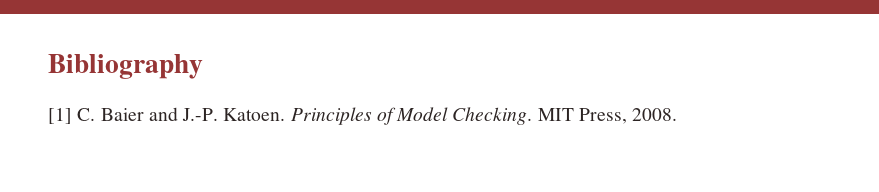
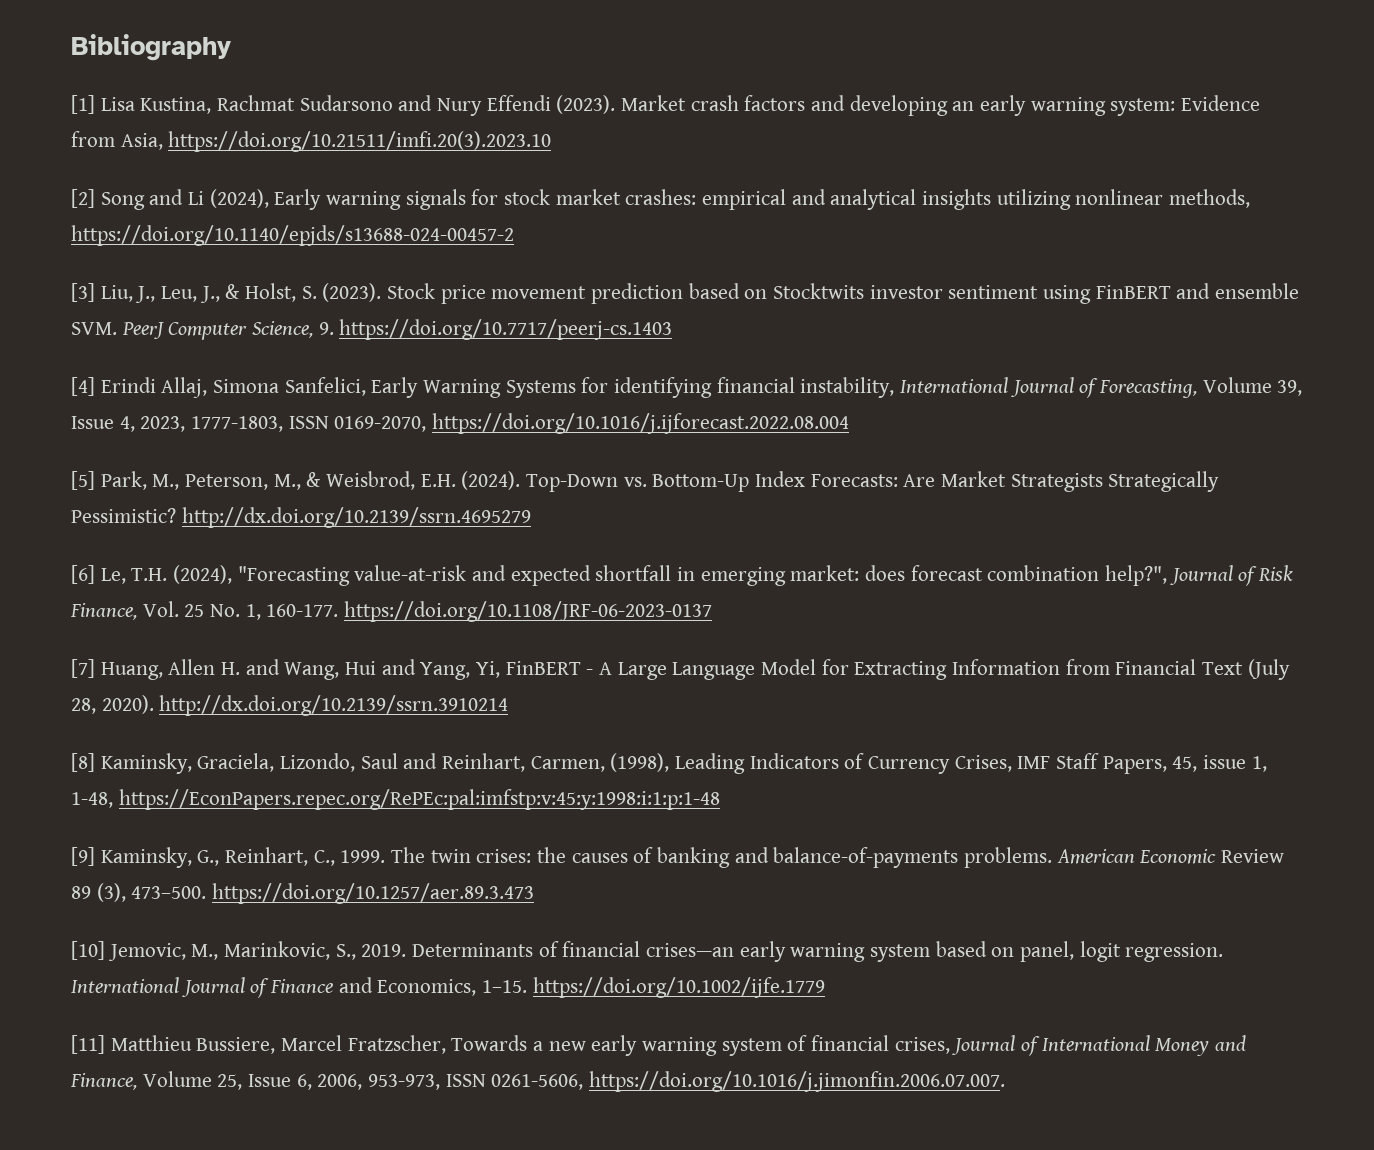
- [1] C. Baier and J.-P. Katoen. Principles of Model Checking. MIT Press, 2008.
+ [1] Lisa Kustina, Rachmat Sudarsono and Nury Effendi (2023). Market crash factors and developing an early warning system: Evidence from Asia, https://doi.org/10.21511/imfi.20(3).2023.10
+ [2] Song and Li (2024), Early warning signals for stock market crashes: empirical and analytical insights utilizing nonlinear methods, https://doi.org/10.1140/epjds/s13688-024-00457-2
+ [3] Liu, J., Leu, J., & Holst, S. (2023). Stock price movement prediction based on Stocktwits investor sentiment using FinBERT and ensemble SVM. PeerJ Computer Science, 9. https://doi.org/10.7717/peerj-cs.1403
+ [4] Erindi Allaj, Simona Sanfelici, Early Warning Systems for identifying financial instability, International Journal of Forecasting, Volume 39, Issue 4, 2023, 1777-1803, ISSN 0169-2070, https://doi.org/10.1016/j.ijforecast.2022.08.004
+ [5] Park, M., Peterson, M., & Weisbrod, E.H. (2024). Top-Down vs. Bottom-Up Index Forecasts: Are Market Strategists Strategically Pessimistic? http://dx.doi.org/10.2139/ssrn.4695279
+ [6] Le, T.H. (2024), "Forecasting value-at-risk and expected shortfall in emerging market: does forecast combination help?", Journal of Risk Finance, Vol. 25 No. 1, 160-177. https://doi.org/10.1108/JRF-06-2023-0137
+ [7] Huang, Allen H. and Wang, Hui and Yang, Yi, FinBERT - A Large Language Model for Extracting Information from Financial Text (July 28, 2020). http://dx.doi.org/10.2139/ssrn.3910214
+ [8] Kaminsky, Graciela, Lizondo, Saul and Reinhart, Carmen, (1998), Leading Indicators of Currency Crises, IMF Staff Papers, 45, issue 1, 1-48, https://EconPapers.repec.org/RePEc:pal:imfstp:v:45:y:1998:i:1:p:1-48
+ [9] Kaminsky, G., Reinhart, C., 1999. The twin crises: the causes of banking and balance-of-payments problems. American Economic Review 89 (3), 473–500. https://doi.org/10.1257/aer.89.3.473
+ [10] Jemovic, M., Marinkovic, S., 2019. Determinants of financial crises—an early warning system based on panel, logit regression. International Journal of Finance and Economics, 1–15. https://doi.org/10.1002/ijfe.1779
+ [11] Matthieu Bussiere, Marcel Fratzscher, Towards a new early warning system of financial crises, Journal of International Money and Finance, Volume 25, Issue 6, 2006, 953-973, ISSN 0261-5606, https://doi.org/10.1016/j.jimonfin.2006.07.007.

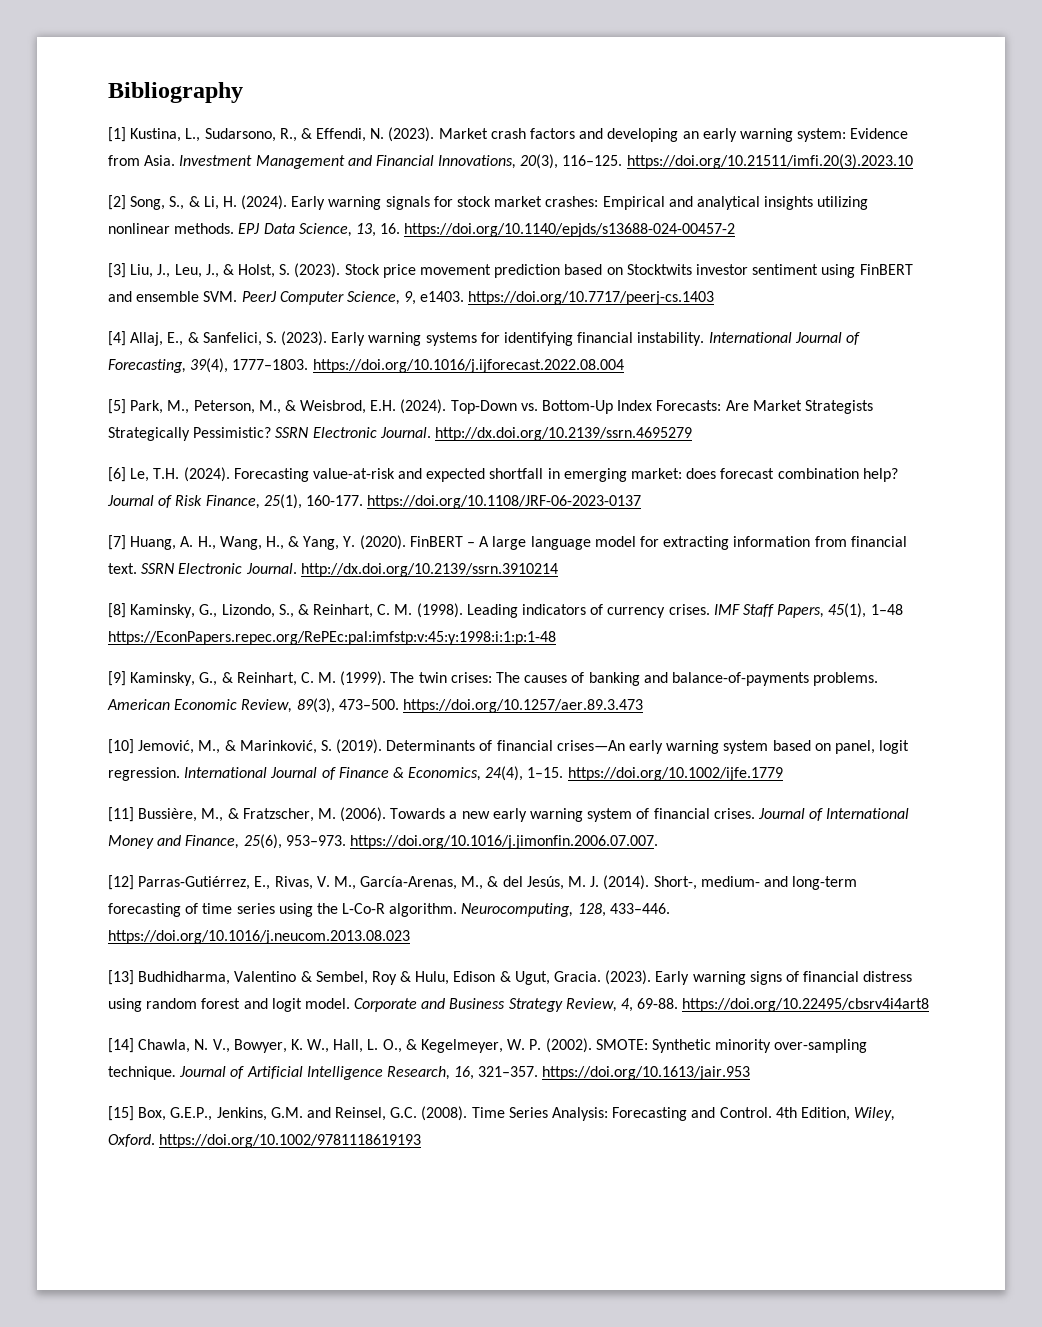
- [1] Lisa Kustina, Rachmat Sudarsono and Nury Effendi (2023).
+ [1] Kustina, L., Sudarsono, R., & Effendi, N. (2023).
- Market crash factors and developing an early warning system: Evidence from Asia, https://doi.org/10.21511/imfi.20(3).2023.10
- [2] Song and Li (2024), Early warning signals for stock market crashes: empirical and analytical insights utilizing nonlinear methods, https://doi.org/10.1140/epjds/s13688-024-00457-2
+ Market crash factors and developing an early warning system: Evidence from Asia. Investment Management and Financial Innovations, 20(3), 116–125. https://doi.org/10.21511/imfi.20(3).2023.10
+ [2] Song, S., & Li, H. (2024). Early warning signals for stock market crashes: Empirical and analytical insights utilizing nonlinear methods. EPJ Data Science, 13, 16. https://doi.org/10.1140/epjds/s13688-024-00457-2
- Stock price movement prediction based on Stocktwits investor sentiment using FinBERT and ensemble SVM. PeerJ Computer Science, 9. https://doi.org/10.7717/peerj-cs.1403
+ Stock price movement prediction based on Stocktwits investor sentiment using FinBERT and ensemble SVM. PeerJ Computer Science, 9, e1403. https://doi.org/10.7717/peerj-cs.1403
- [4] Erindi Allaj, Simona Sanfelici, Early Warning Systems for identifying financial instability, International Journal of Forecasting, Volume 39, Issue 4, 2023, 1777-1803, ISSN 0169-2070, https://doi.org/10.1016/j.ijforecast.2022.08.004
+ [4] Allaj, E., & Sanfelici, S. (2023). Early warning systems for identifying financial instability. International Journal of Forecasting, 39(4), 1777–1803. https://doi.org/10.1016/j.ijforecast.2022.08.004
- Top-Down vs. Bottom-Up Index Forecasts: Are Market Strategists Strategically Pessimistic? http://dx.doi.org/10.2139/ssrn.4695279
+ Top-Down vs. Bottom-Up Index Forecasts: Are Market Strategists Strategically Pessimistic? SSRN Electronic Journal. http://dx.doi.org/10.2139/ssrn.4695279
- [6] Le, T.H. (2024), "Forecasting value-at-risk and expected shortfall in emerging market: does forecast combination help?", Journal of Risk Finance, Vol. 25 No. 1, 160-177. https://doi.org/10.1108/JRF-06-2023-0137
+ [6] Le, T.H. (2024). Forecasting value-at-risk and expected shortfall in emerging market: does forecast combination help? Journal of Risk Finance, 25(1), 160-177. https://doi.org/10.1108/JRF-06-2023-0137
- [7] Huang, Allen H. and Wang, Hui and Yang, Yi, FinBERT - A Large Language Model for Extracting Information from Financial Text (July 28, 2020). http://dx.doi.org/10.2139/ssrn.3910214
- [8] Kaminsky, Graciela, Lizondo, Saul and Reinhart, Carmen, (1998), Leading Indicators of Currency Crises, IMF Staff Papers, 45, issue 1, 1-48, https://EconPapers.repec.org/RePEc:pal:imfstp:v:45:y:1998:i:1:p:1-48
+ [7] Huang, A. H., Wang, H., & Yang, Y. (2020). FinBERT – A large language model for extracting information from financial text. SSRN Electronic Journal. http://dx.doi.org/10.2139/ssrn.3910214
+ [8] Kaminsky, G., Lizondo, S., & Reinhart, C. M. (1998). Leading indicators of currency crises. IMF Staff Papers, 45(1), 1–48 https://EconPapers.repec.org/RePEc:pal:imfstp:v:45:y:1998:i:1:p:1-48
- [9] Kaminsky, G., Reinhart, C., 1999.
+ [9] Kaminsky, G., & Reinhart, C. M. (1999).
- The twin crises: the causes of banking and balance-of-payments problems.
+ The twin crises: The causes of banking and balance-of-payments problems.
- American Economic Review 89 (3), 473–500. https://doi.org/10.1257/aer.89.3.473
+ American Economic Review, 89(3), 473–500. https://doi.org/10.1257/aer.89.3.473
- [10] Jemovic, M., Marinkovic, S., 2019.
+ [10] Jemović, M., & Marinković, S. (2019).
- Determinants of financial crises—an early warning system based on panel, logit regression.
+ Determinants of financial crises—An early warning system based on panel, logit regression.
- International Journal of Finance and Economics, 1–15. https://doi.org/10.1002/ijfe.1779
+ International Journal of Finance & Economics, 24(4), 1–15. https://doi.org/10.1002/ijfe.1779
- [11] Matthieu Bussiere, Marcel Fratzscher, Towards a new early warning system of financial crises, Journal of International Money and Finance, Volume 25, Issue 6, 2006, 953-973, ISSN 0261-5606, https://doi.org/10.1016/j.jimonfin.2006.07.007.
+ [11] Bussière, M., & Fratzscher, M. (2006). Towards a new early warning system of financial crises. Journal of International Money and Finance, 25(6), 953–973. https://doi.org/10.1016/j.jimonfin.2006.07.007.
+ [12] Parras-Gutiérrez, E., Rivas, V. M., García-Arenas, M., & del Jesús, M. J. (2014). Short-, medium- and long-term forecasting of time series using the L-Co-R algorithm. Neurocomputing, 128, 433–446. https://doi.org/10.1016/j.neucom.2013.08.023
+ [13] Budhidharma, Valentino & Sembel, Roy & Hulu, Edison & Ugut, Gracia. (2023). Early warning signs of financial distress using random forest and logit model. Corporate and Business Strategy Review, 4, 69-88. https://doi.org/10.22495/cbsrv4i4art8
+ [14] Chawla, N. V., Bowyer, K. W., Hall, L. O., & Kegelmeyer, W. P. (2002). SMOTE: Synthetic minority over-sampling technique. Journal of Artificial Intelligence Research, 16, 321–357. https://doi.org/10.1613/jair.953
+ [15] Box, G.E.P., Jenkins, G.M. and Reinsel, G.C. (2008). Time Series Analysis: Forecasting and Control. 4th Edition, Wiley, Oxford. https://doi.org/10.1002/9781118619193

